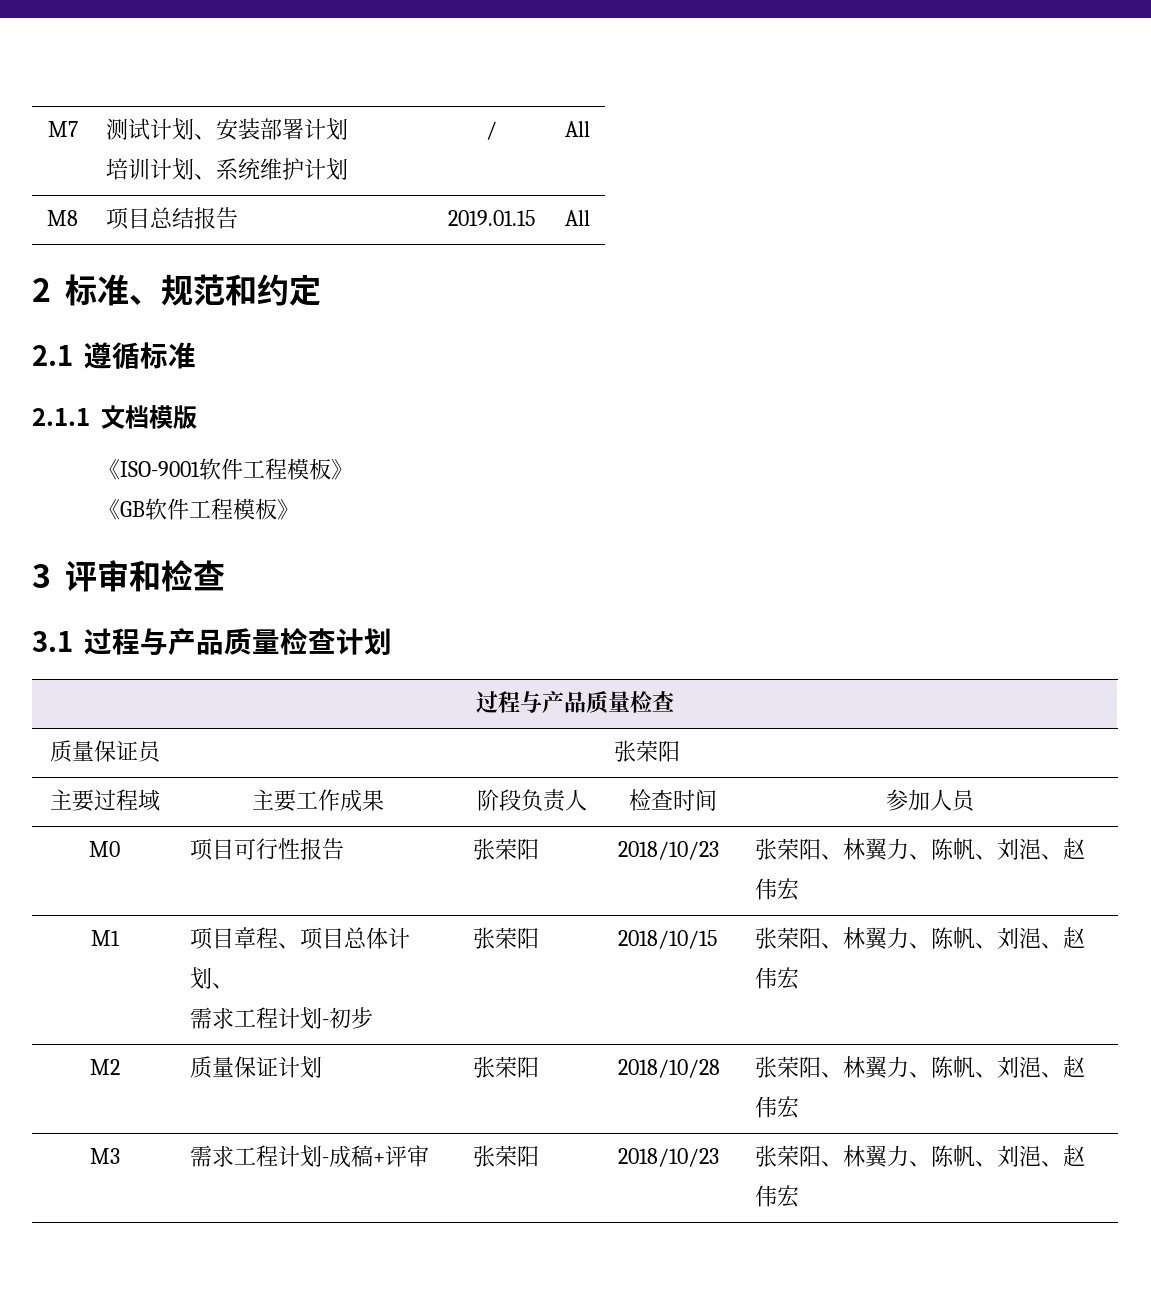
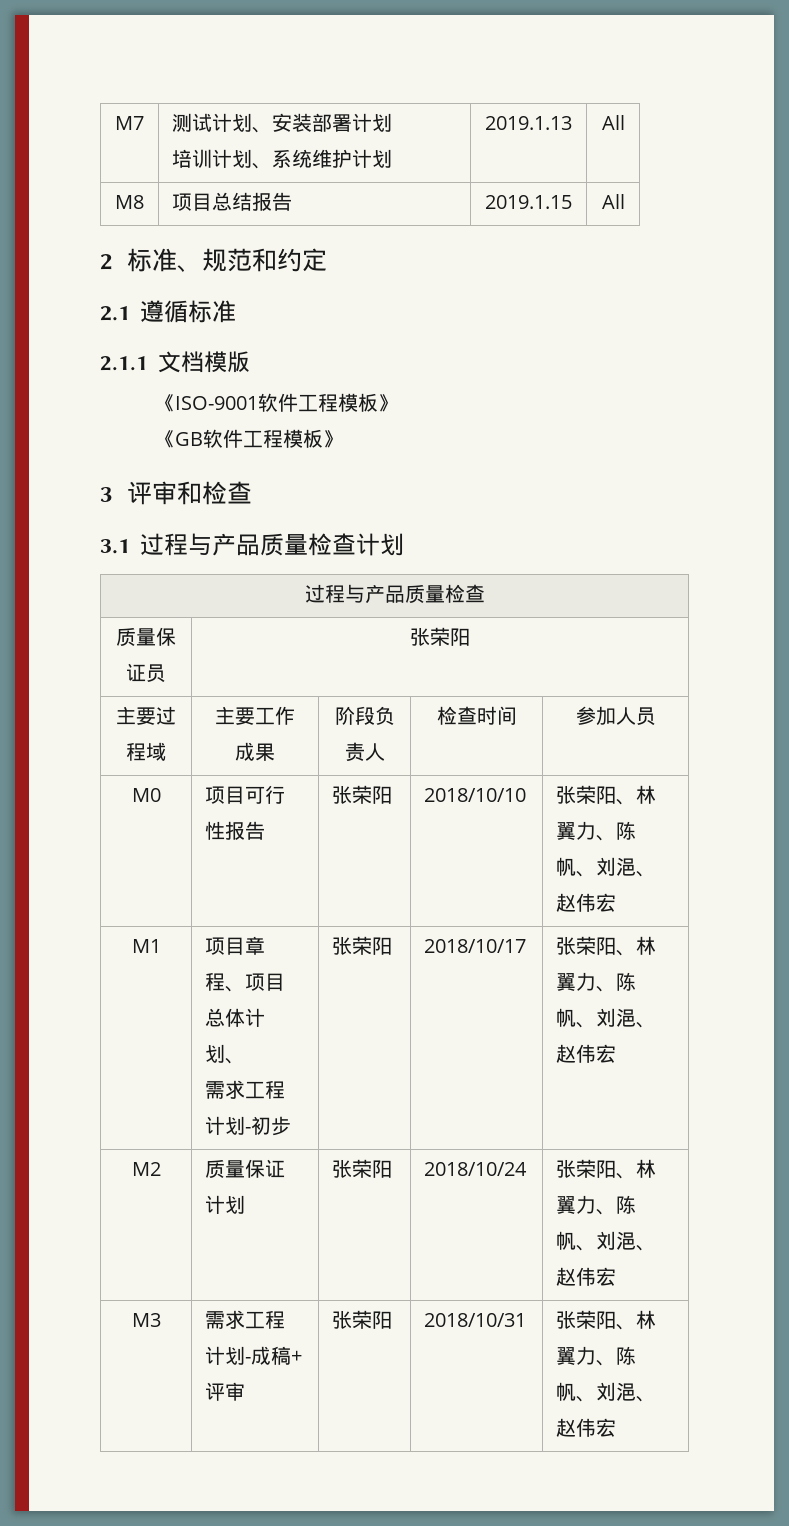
  M7 | 测试计划、安装部署计划
- 培训计划、系统维护计划 | / | All
+ 培训计划、系统维护计划 | 2019.1.13 | All
- M8 | 项目总结报告 | 2019.01.15 | All
+ M8 | 项目总结报告 | 2019.1.15 | All
- M0 | 项目可行性报告 | 张荣阳 | 2018/10/23 | 张荣阳、林翼力、陈帆、刘浥、赵伟宏
+ M0 | 项目可行性报告 | 张荣阳 | 2018/10/10 | 张荣阳、林翼力、陈帆、刘浥、赵伟宏
  M1 | 项目章程、项目总体计划、
- 需求工程计划-初步 | 张荣阳 | 2018/10/15 | 张荣阳、林翼力、陈帆、刘浥、赵伟宏
+ 需求工程计划-初步 | 张荣阳 | 2018/10/17 | 张荣阳、林翼力、陈帆、刘浥、赵伟宏
- M2 | 质量保证计划 | 张荣阳 | 2018/10/28 | 张荣阳、林翼力、陈帆、刘浥、赵伟宏
+ M2 | 质量保证计划 | 张荣阳 | 2018/10/24 | 张荣阳、林翼力、陈帆、刘浥、赵伟宏
- M3 | 需求工程计划-成稿+评审 | 张荣阳 | 2018/10/23 | 张荣阳、林翼力、陈帆、刘浥、赵伟宏
+ M3 | 需求工程计划-成稿+评审 | 张荣阳 | 2018/10/31 | 张荣阳、林翼力、陈帆、刘浥、赵伟宏

